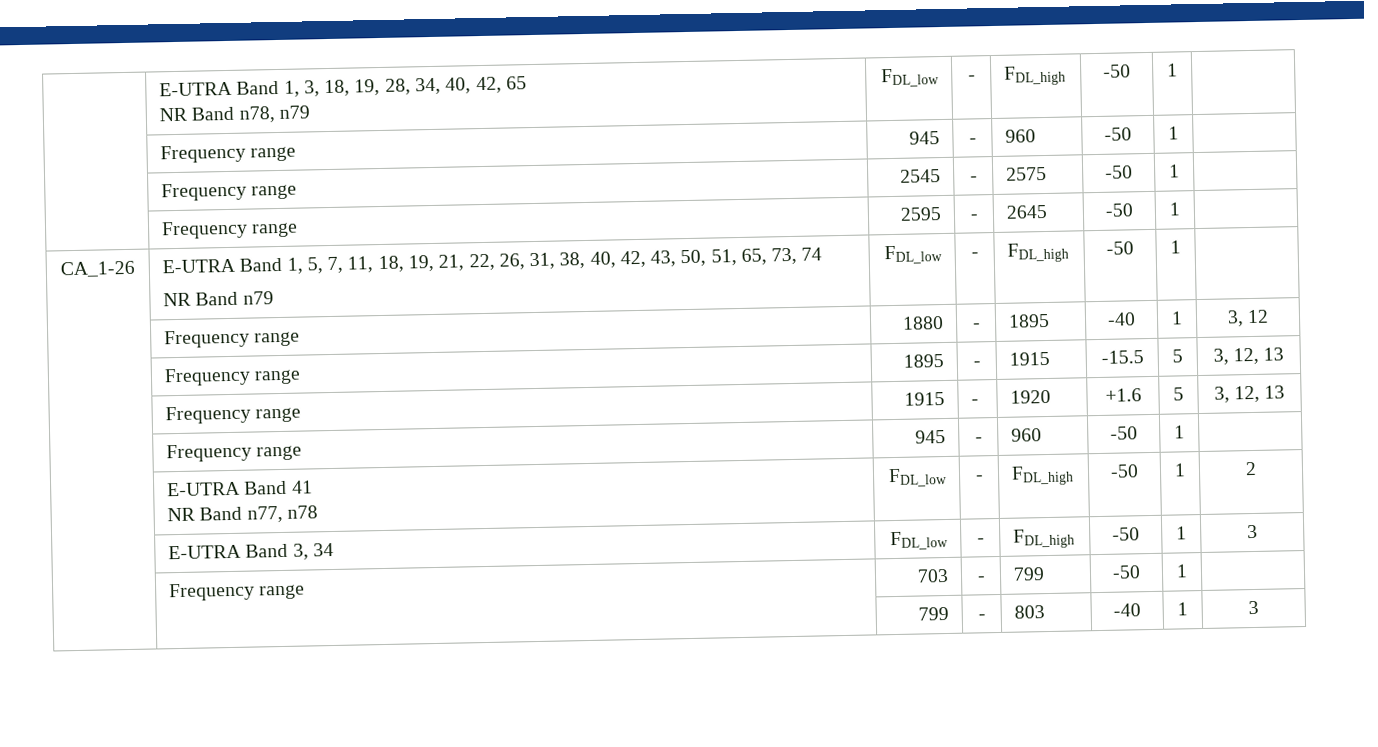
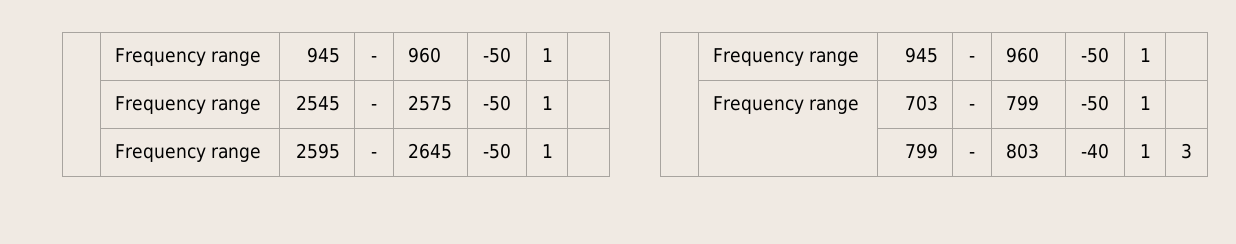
- | E-UTRA Band 1, 3, 18, 19, 28, 34, 40, 42, 65
- NR Band n78, n79 | FDL_low | - | FDL_high | -50 | 1 |
  | Frequency range | 2595 | - | 2645 | -50 | 1 |
- CA_1-26 | E-UTRA Band 1, 5, 7, 11, 18, 19, 21, 22, 26, 31, 38, 40, 42, 43, 50, 51, 65, 73, 74
- NR Band n79 | FDL_low | - | FDL_high | -50 | 1 |
- | Frequency range | 1880 | - | 1895 | -40 | 1 | 3, 12
- | Frequency range | 1895 | - | 1915 | -15.5 | 5 | 3, 12, 13
- | Frequency range | 1915 | - | 1920 | +1.6 | 5 | 3, 12, 13
  | Frequency range | 945 | - | 960 | -50 | 1 |
- | E-UTRA Band 41
- NR Band n77, n78 | FDL_low | - | FDL_high | -50 | 1 | 2
- | E-UTRA Band 3, 34 | FDL_low | - | FDL_high | -50 | 1 | 3

